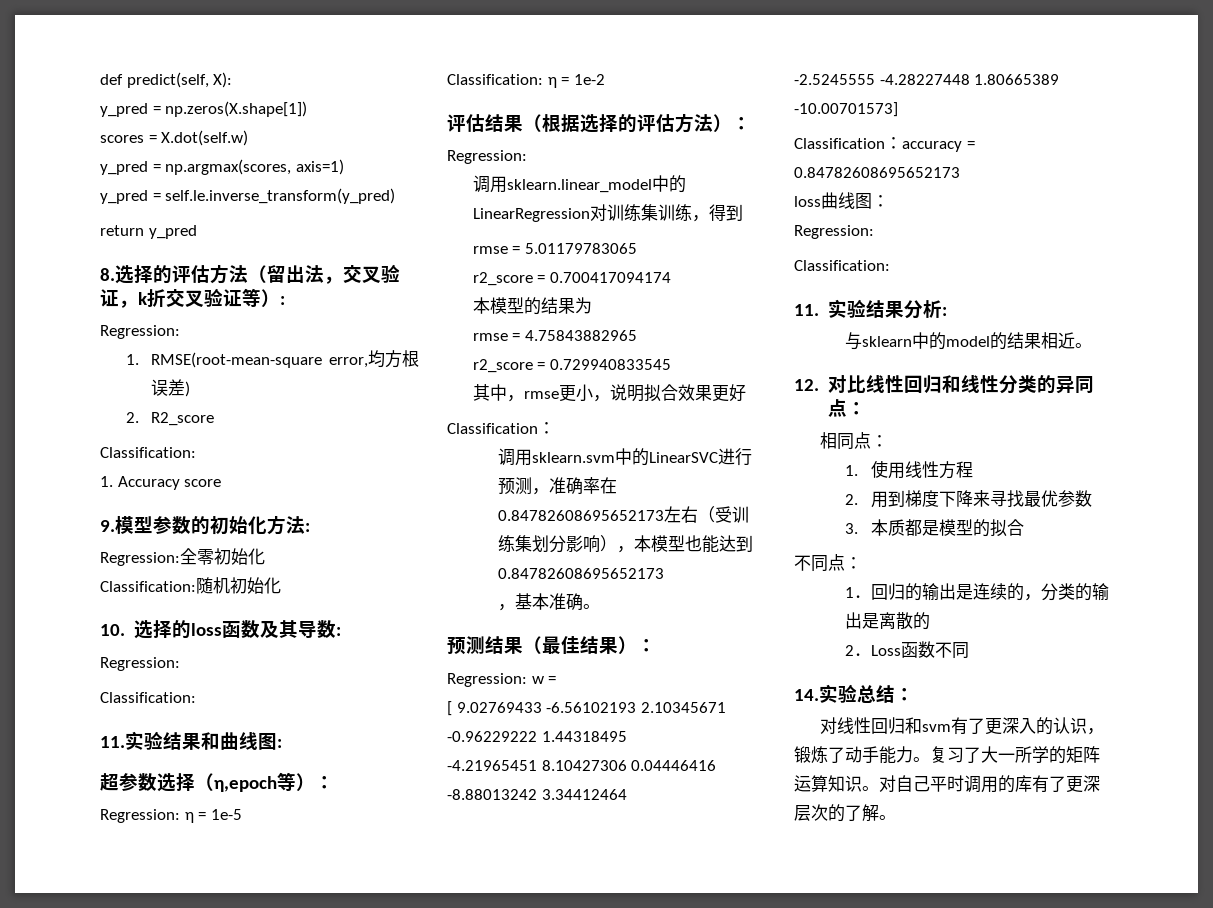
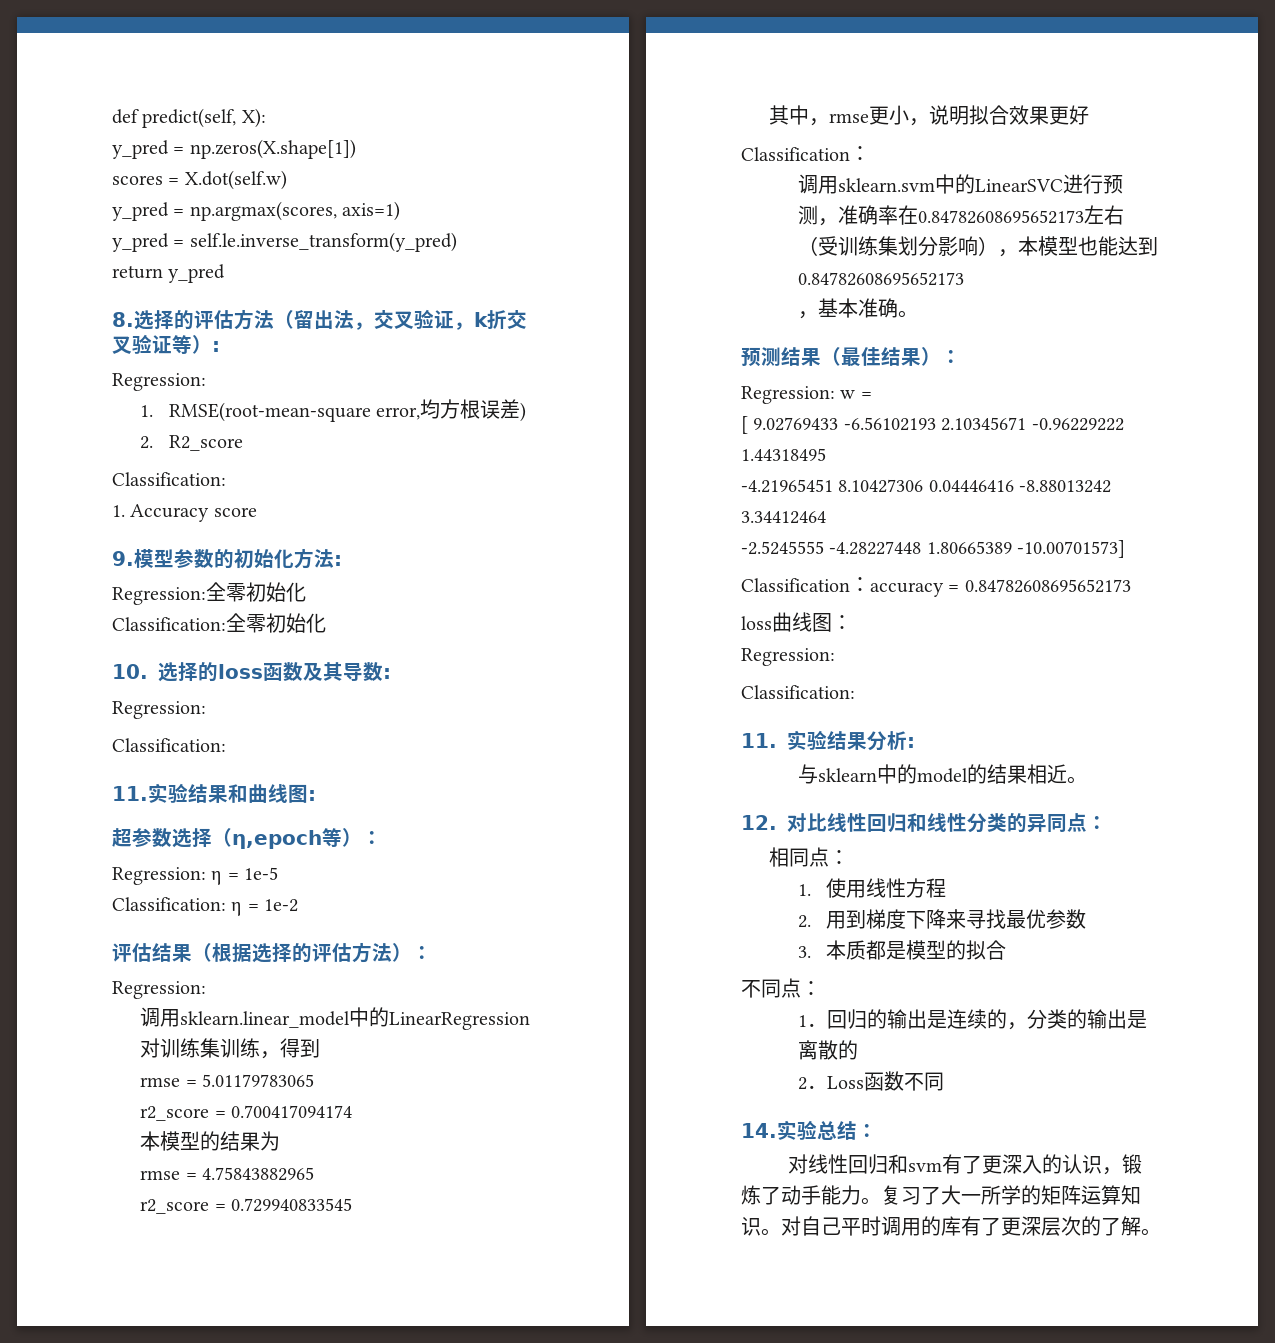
- Classification:随机初始化
+ Classification:全零初始化

